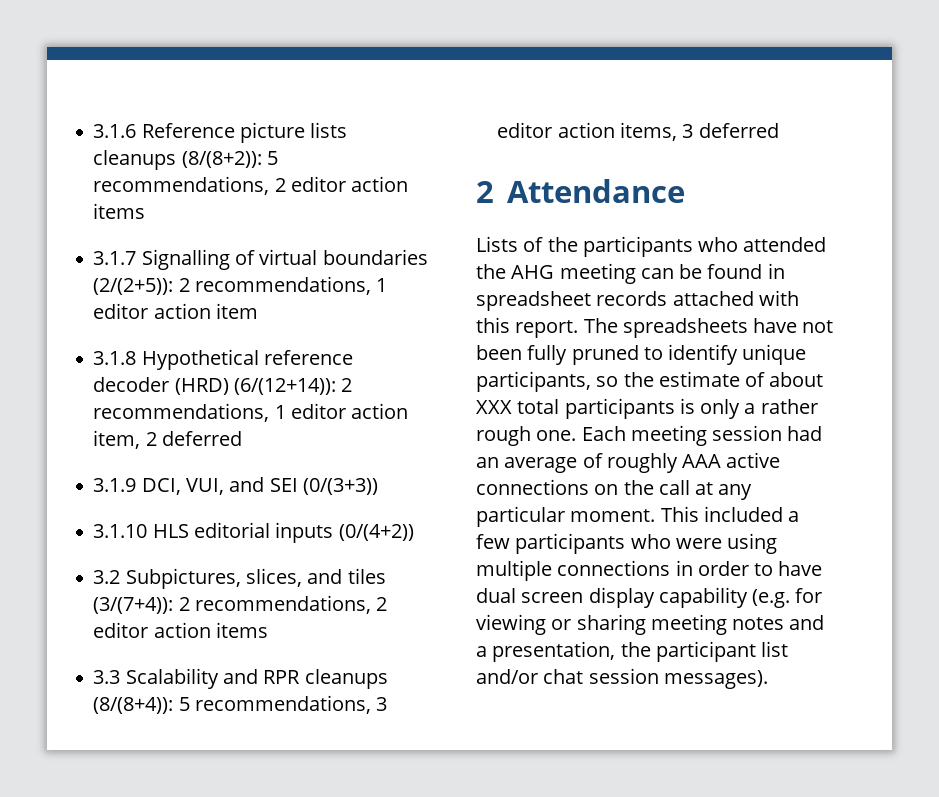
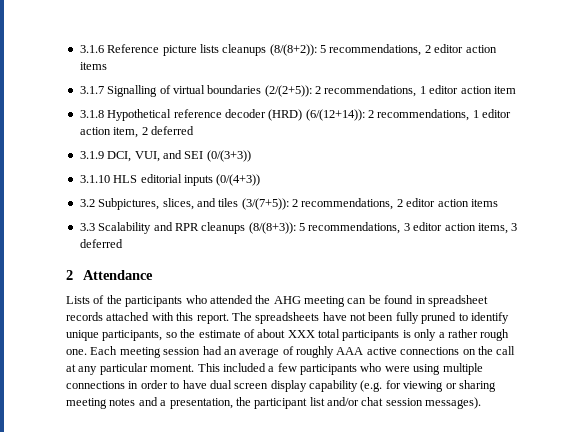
- 3.1.10 HLS editorial inputs (0/(4+2))
+ 3.1.10 HLS editorial inputs (0/(4+3))
- 3.2 Subpictures, slices, and tiles (3/(7+4)): 2 recommendations, 2 editor action items
+ 3.2 Subpictures, slices, and tiles (3/(7+5)): 2 recommendations, 2 editor action items
- 3.3 Scalability and RPR cleanups (8/(8+4)): 5 recommendations, 3 editor action items, 3 deferred
+ 3.3 Scalability and RPR cleanups (8/(8+3)): 5 recommendations, 3 editor action items, 3 deferred

